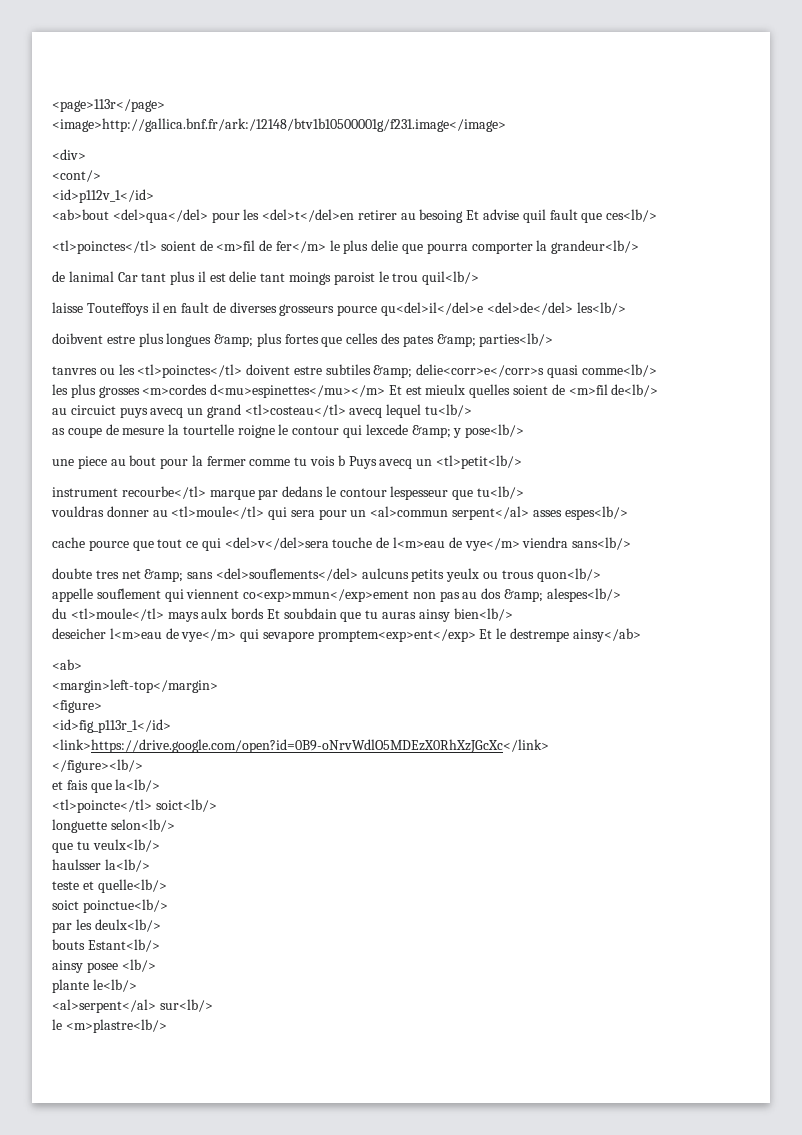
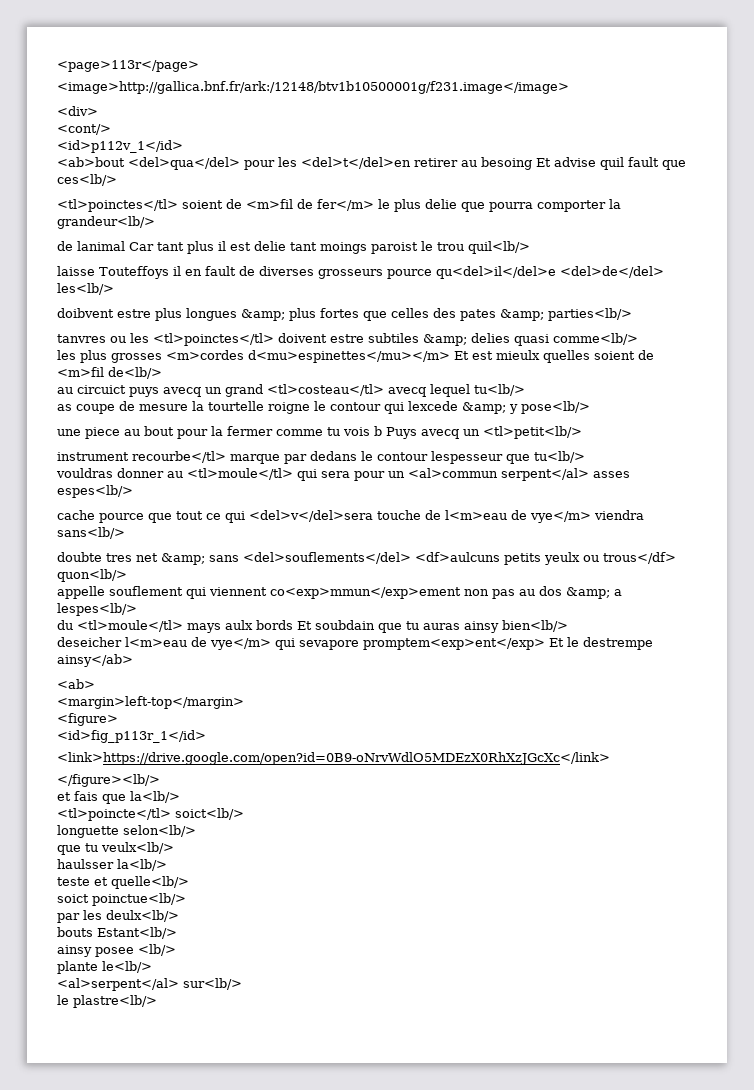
- tanvres ou les <tl>poinctes</tl> doivent estre subtiles &amp; delie<corr>e</corr>s quasi comme<lb/>
+ tanvres ou les <tl>poinctes</tl> doivent estre subtiles &amp; delies quasi comme<lb/>
- doubte tres net &amp; sans <del>souflements</del> aulcuns petits yeulx ou trous quon<lb/>
+ doubte tres net &amp; sans <del>souflements</del> <df>aulcuns petits yeulx ou trous</df> quon<lb/>
- appelle souflement qui viennent co<exp>mmun</exp>ement non pas au dos &amp; alespes<lb/>
+ appelle souflement qui viennent co<exp>mmun</exp>ement non pas au dos &amp; a lespes<lb/>
- le <m>plastre<lb/>
+ le plastre<lb/>

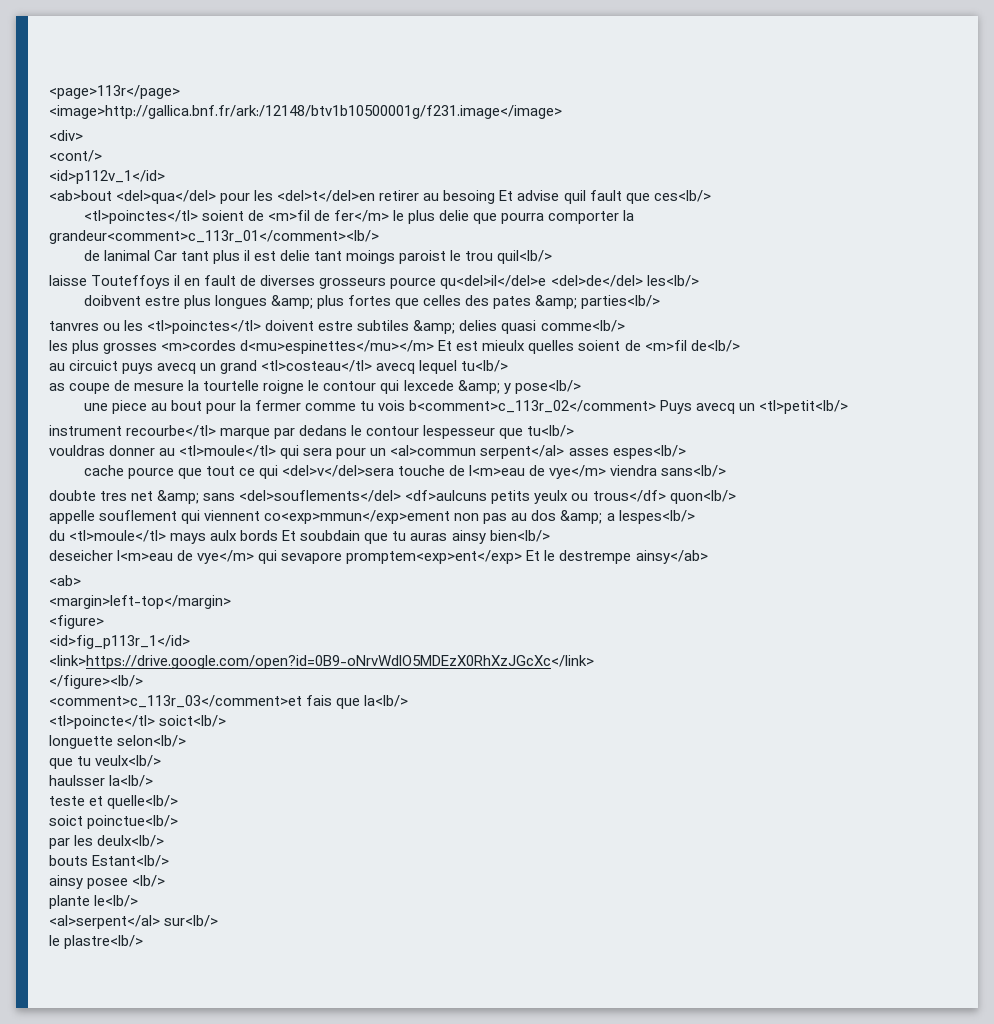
- <tl>poinctes</tl> soient de <m>fil de fer</m> le plus delie que pourra comporter la grandeur<lb/>
+ <tl>poinctes</tl> soient de <m>fil de fer</m> le plus delie que pourra comporter la grandeur<comment>c_113r_01</comment><lb/>
- une piece au bout pour la fermer comme tu vois b Puys avecq un <tl>petit<lb/>
+ une piece au bout pour la fermer comme tu vois b<comment>c_113r_02</comment> Puys avecq un <tl>petit<lb/>
- et fais que la<lb/>
+ <comment>c_113r_03</comment>et fais que la<lb/>

